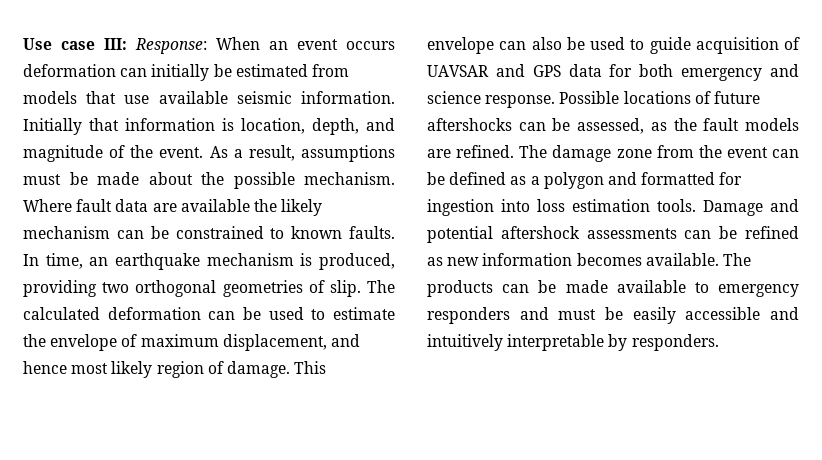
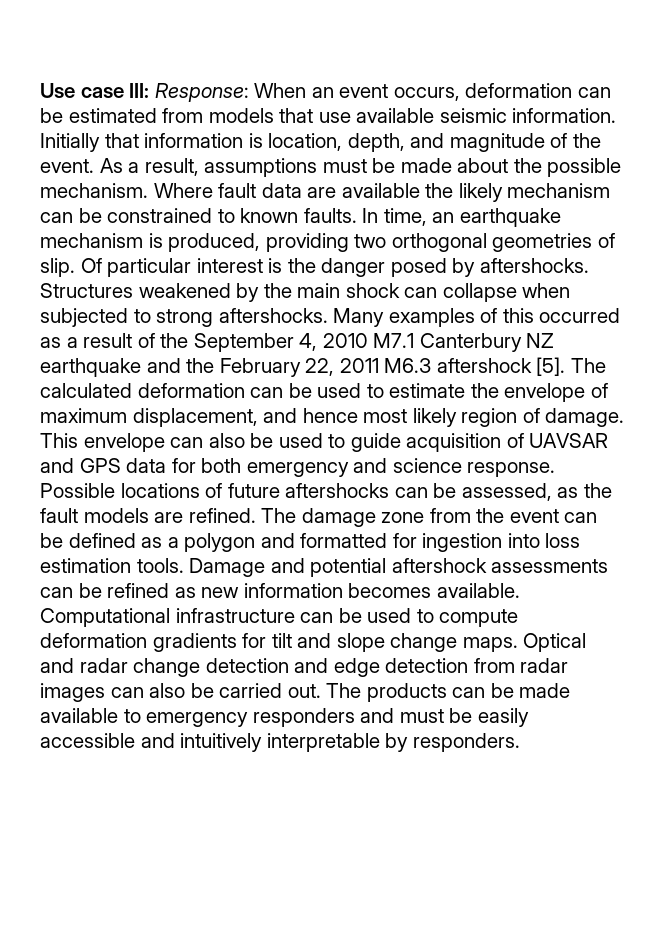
- Use case III: Response: When an event occurs deformation can initially be estimated from models that use available seismic information.
+ Use case III: Response: When an event occurs, deformation can be estimated from models that use available seismic information.
+ Of particular interest is the danger posed by aftershocks. Structures weakened by the main shock can collapse when subjected to strong aftershocks. Many examples of this occurred as a result of the September 4, 2010 M7.1 Canterbury NZ earthquake and the February 22, 2011 M6.3 aftershock [5].
+ Computational infrastructure can be used to compute deformation gradients for tilt and slope change maps. Optical and radar change detection and edge detection from radar images can also be carried out.

